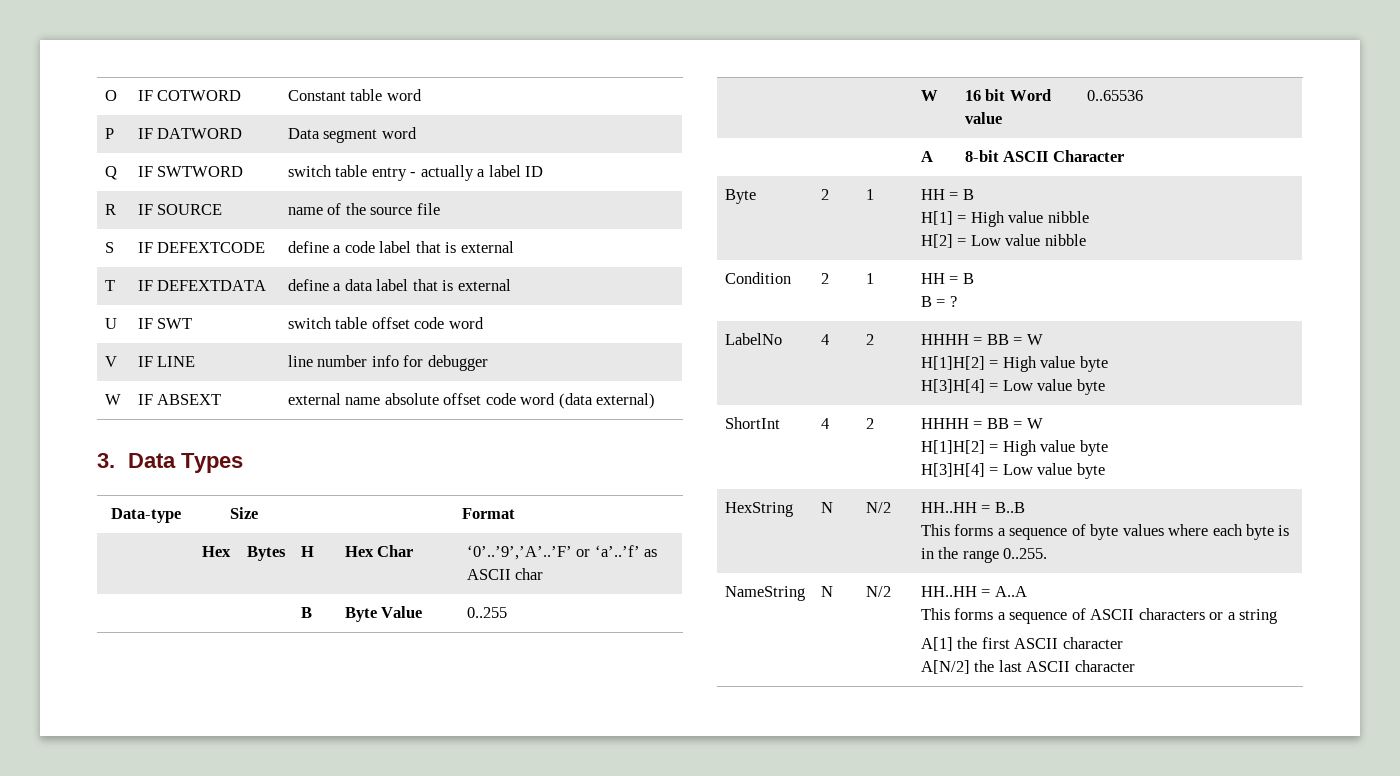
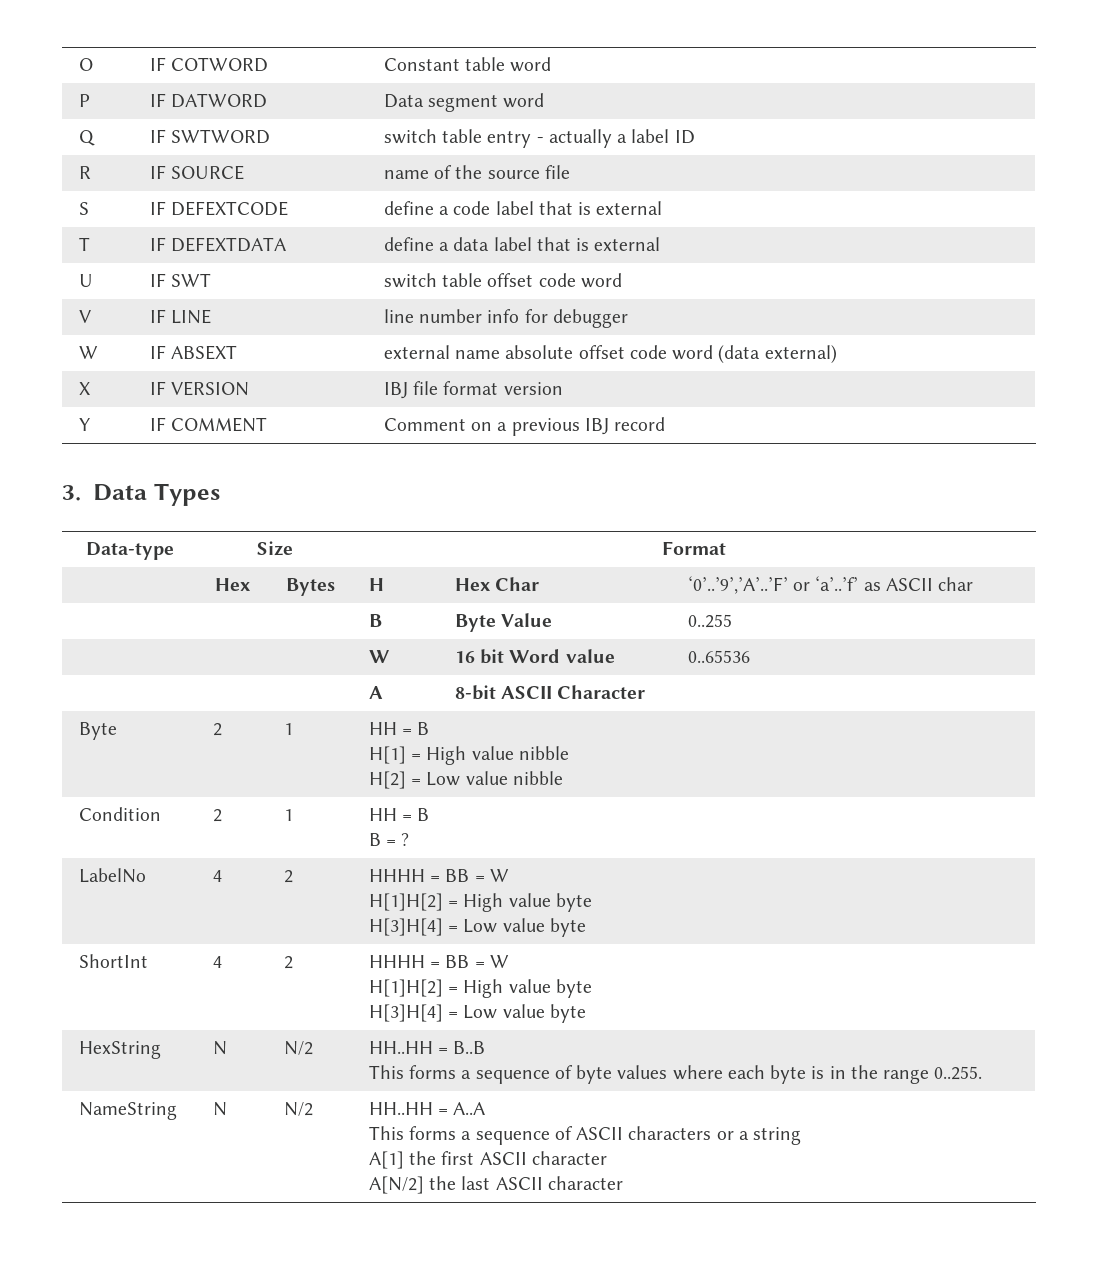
+ X | IF VERSION | IBJ file format version
+ Y | IF COMMENT | Comment on a previous IBJ record

